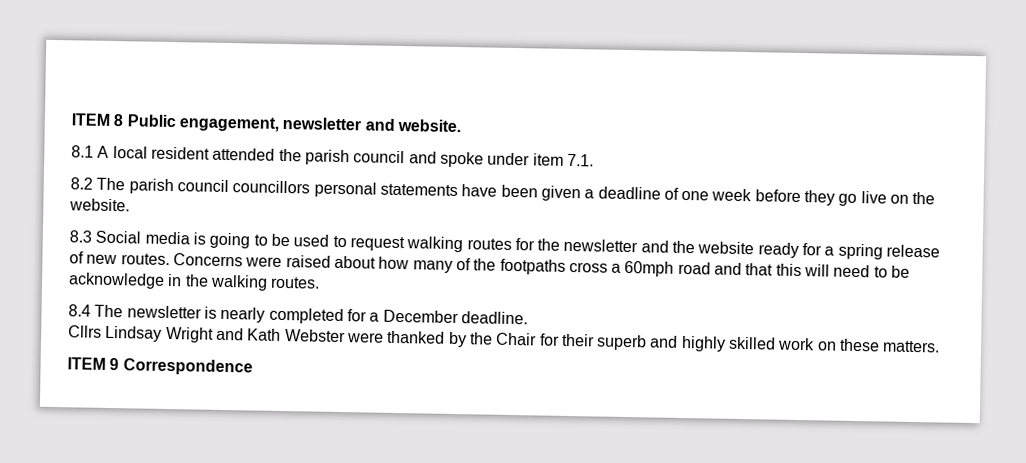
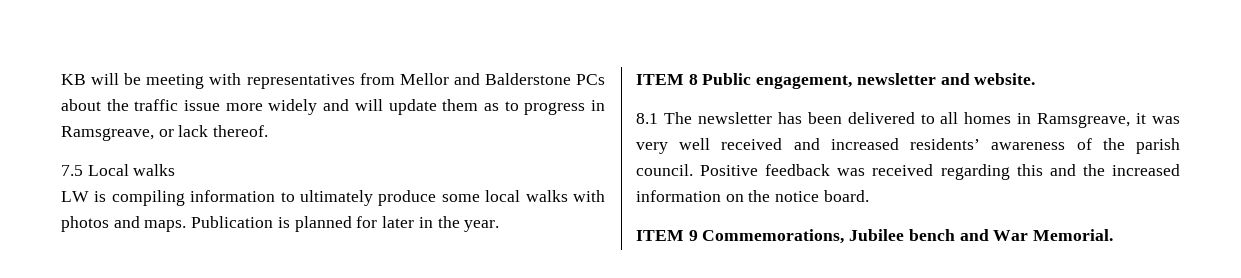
+ KB will be meeting with representatives from Mellor and Balderstone PCs about the traffic issue more widely and will update them as to progress in Ramsgreave, or lack thereof.
+ 7.5 Local walks
+ LW is compiling information to ultimately produce some local walks with photos and maps. Publication is planned for later in the year.
- 8.1 A local resident attended the parish council and spoke under item 7.1.
- 8.2 The parish council councillors personal statements have been given a deadline of one week before they go live on the website.
- 8.3 Social media is going to be used to request walking routes for the newsletter and the website ready for a spring release of new routes. Concerns were raised about how many of the footpaths cross a 60mph road and that this will need to be acknowledge in the walking routes.
- 8.4 The newsletter is nearly completed for a December deadline.
- Cllrs Lindsay Wright and Kath Webster were thanked by the Chair for their superb and highly skilled work on these matters.
- ITEM 9 Correspondence
+ 8.1 The newsletter has been delivered to all homes in Ramsgreave, it was very well received and increased residents’ awareness of the parish council. Positive feedback was received regarding this and the increased information on the notice board.
+ ITEM 9 Commemorations, Jubilee bench and War Memorial.

